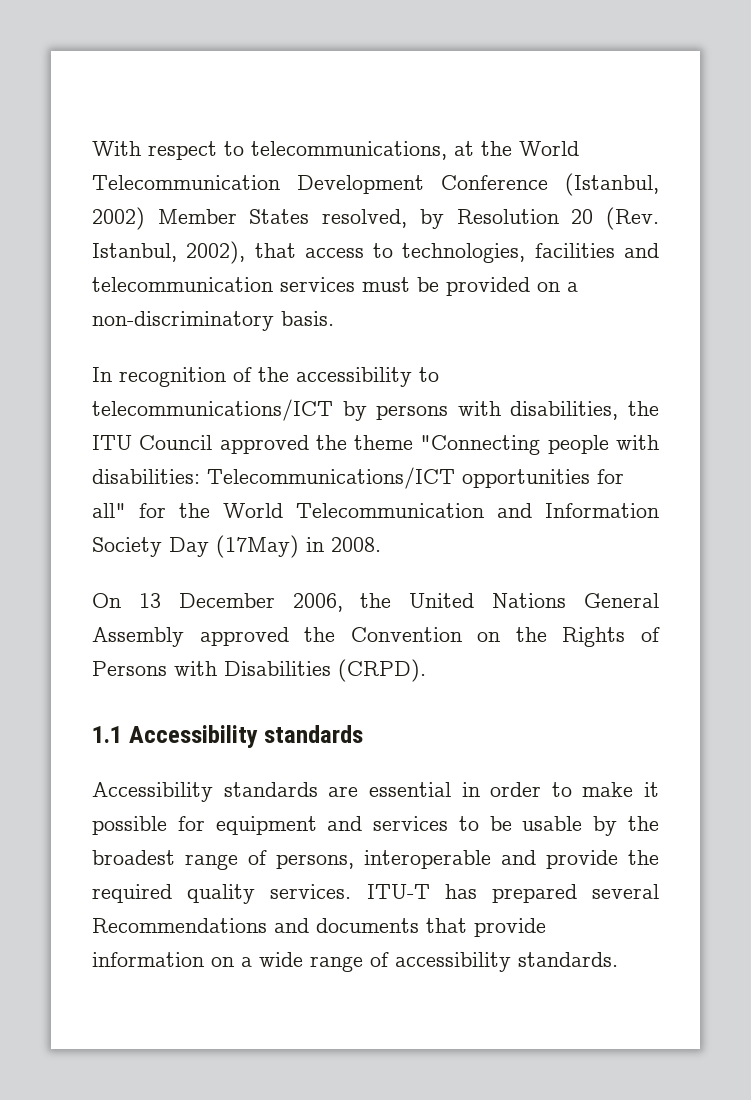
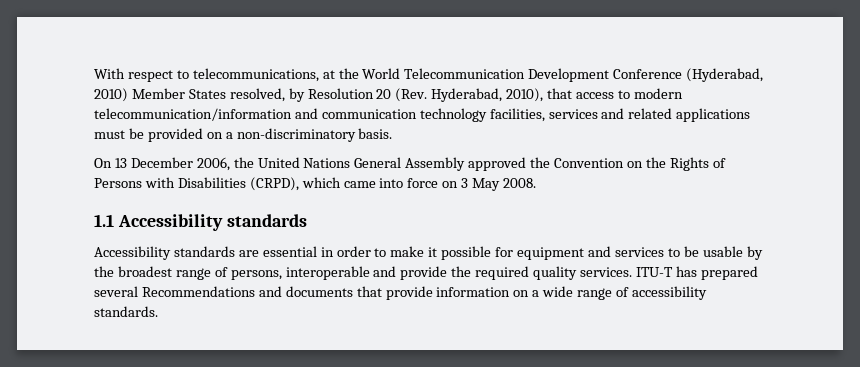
- With respect to telecommunications, at the World Telecommunication Development Conference (Istanbul, 2002) Member States resolved, by Resolution 20 (Rev. Istanbul, 2002), that access to technologies, facilities and telecommunication services must be provided on a non-discriminatory basis.
+ With respect to telecommunications, at the World Telecommunication Development Conference (Hyderabad, 2010) Member States resolved, by Resolution 20 (Rev. Hyderabad, 2010), that access to modern telecommunication/information and communication technology facilities, services and related applications must be provided on a non-discriminatory basis.
- In recognition of the accessibility to telecommunications/ICT by persons with disabilities, the ITU Council approved the theme "Connecting people with disabilities: Telecommunications/ICT opportunities for all" for the World Telecommunication and Information Society Day (17May) in 2008.
- On 13 December 2006, the United Nations General Assembly approved the Convention on the Rights of Persons with Disabilities (CRPD).
+ On 13 December 2006, the United Nations General Assembly approved the Convention on the Rights of Persons with Disabilities (CRPD), which came into force on 3 May 2008.

